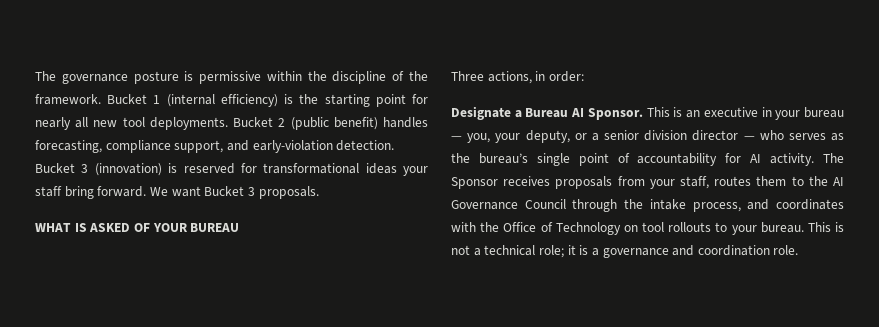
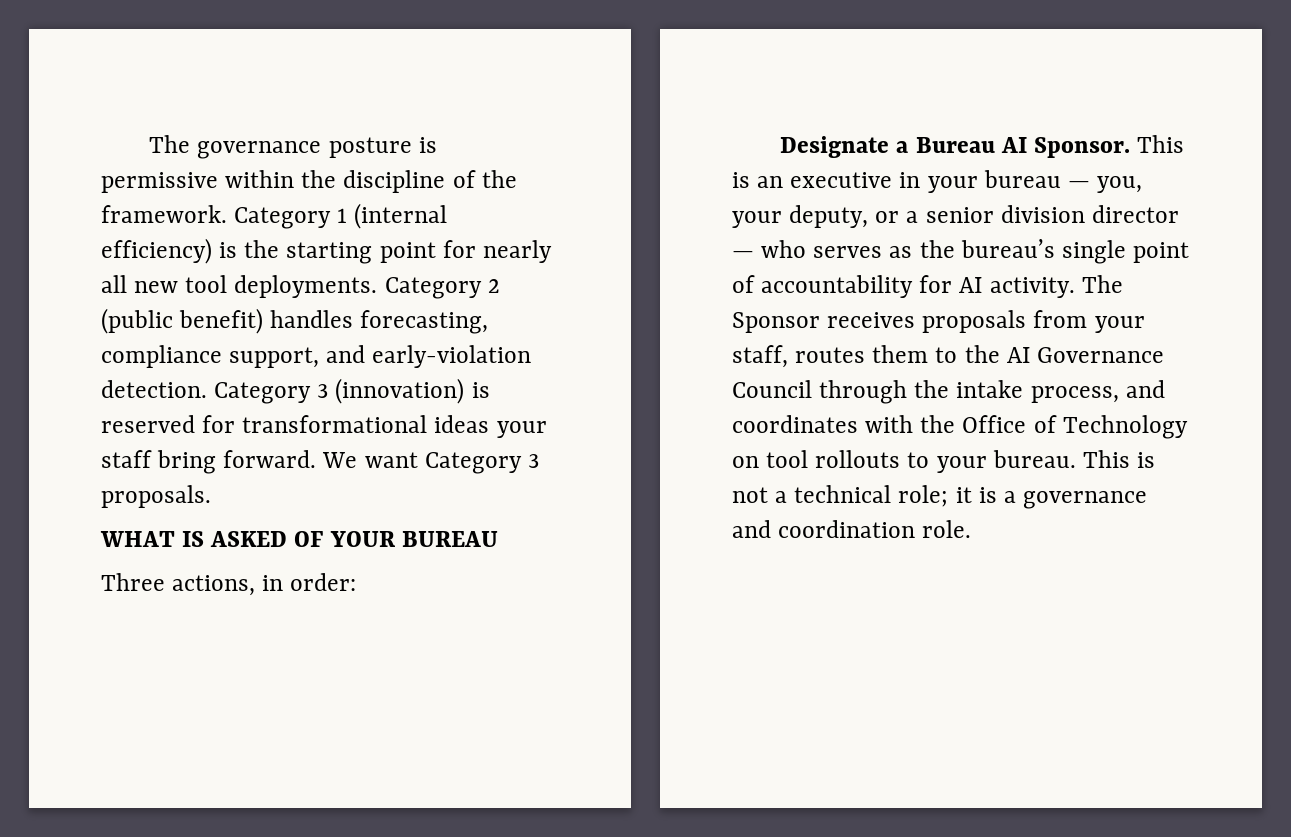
- Bucket 1 (internal efficiency) is the starting point for nearly all new tool deployments.
+ Category 1 (internal efficiency) is the starting point for nearly all new tool deployments.
- Bucket 2 (public benefit) handles forecasting, compliance support, and early-violation detection.
+ Category 2 (public benefit) handles forecasting, compliance support, and early-violation detection.
- Bucket 3 (innovation) is reserved for transformational ideas your staff bring forward.
+ Category 3 (innovation) is reserved for transformational ideas your staff bring forward.
- We want Bucket 3 proposals.
+ We want Category 3 proposals.

